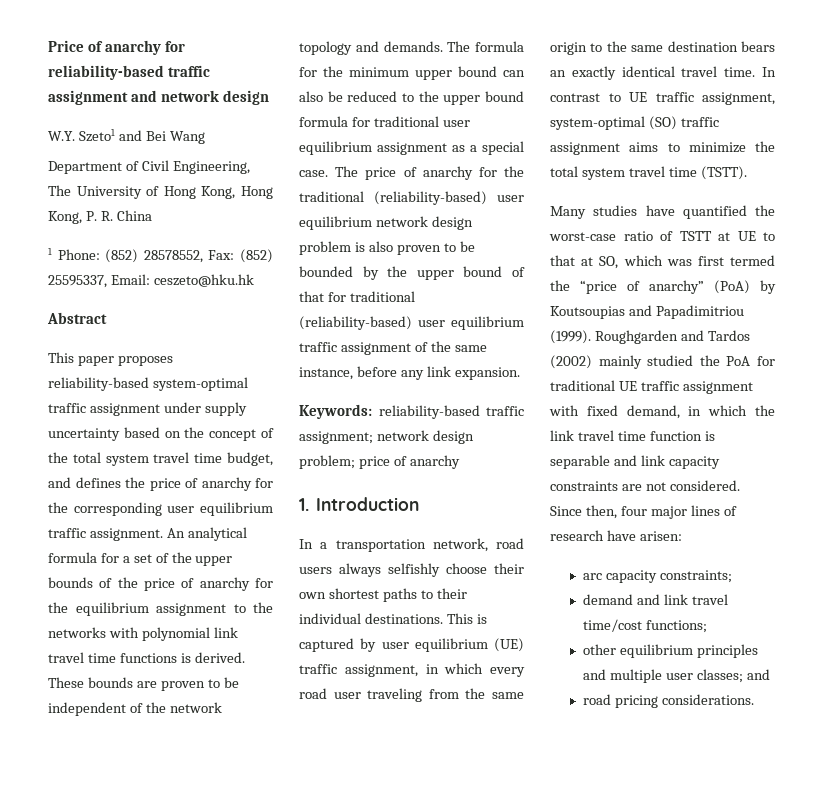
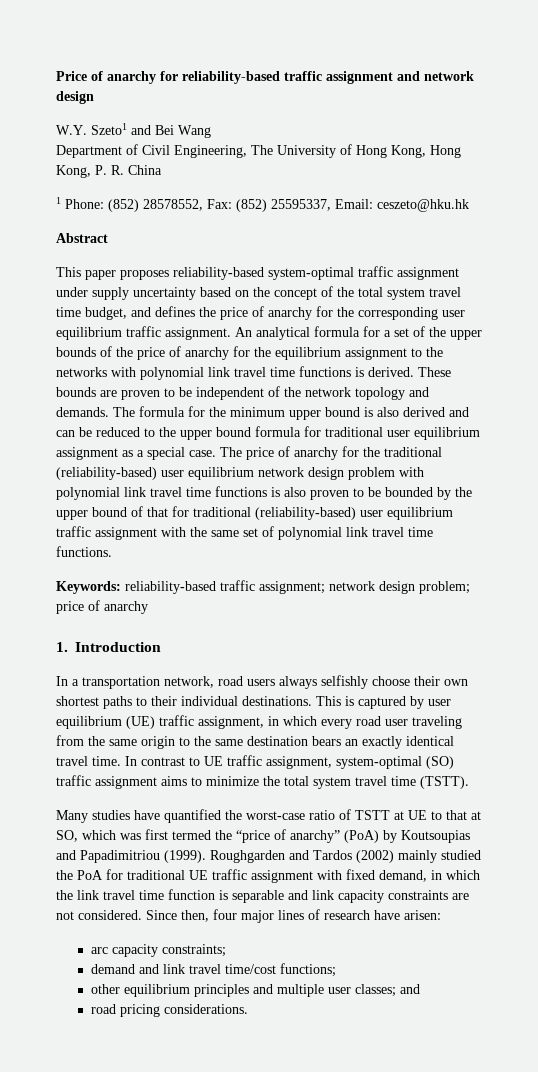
- The formula for the minimum upper bound can also be reduced to the upper bound formula for traditional user equilibrium assignment as a special case.
+ The formula for the minimum upper bound is also derived and can be reduced to the upper bound formula for traditional user equilibrium assignment as a special case.
- The price of anarchy for the traditional (reliability-based) user equilibrium network design problem is also proven to be bounded by the upper bound of that for traditional (reliability-based) user equilibrium traffic assignment of the same instance, before any link expansion.
+ The price of anarchy for the traditional (reliability-based) user equilibrium network design problem with polynomial link travel time functions is also proven to be bounded by the upper bound of that for traditional (reliability-based) user equilibrium traffic assignment with the same set of polynomial link travel time functions.

